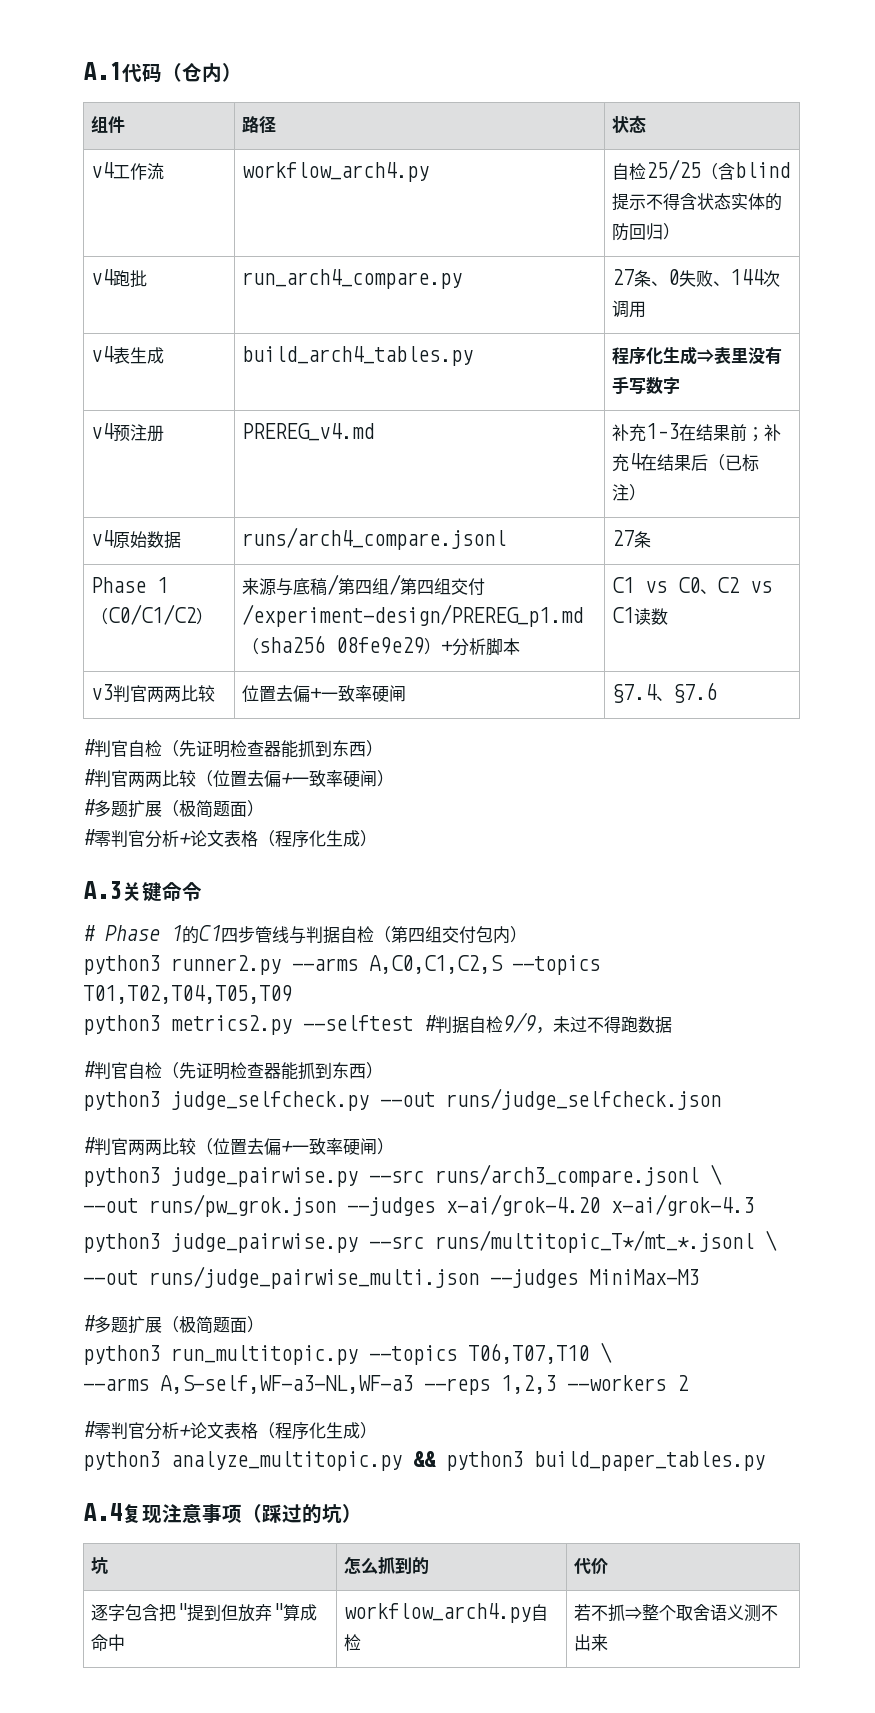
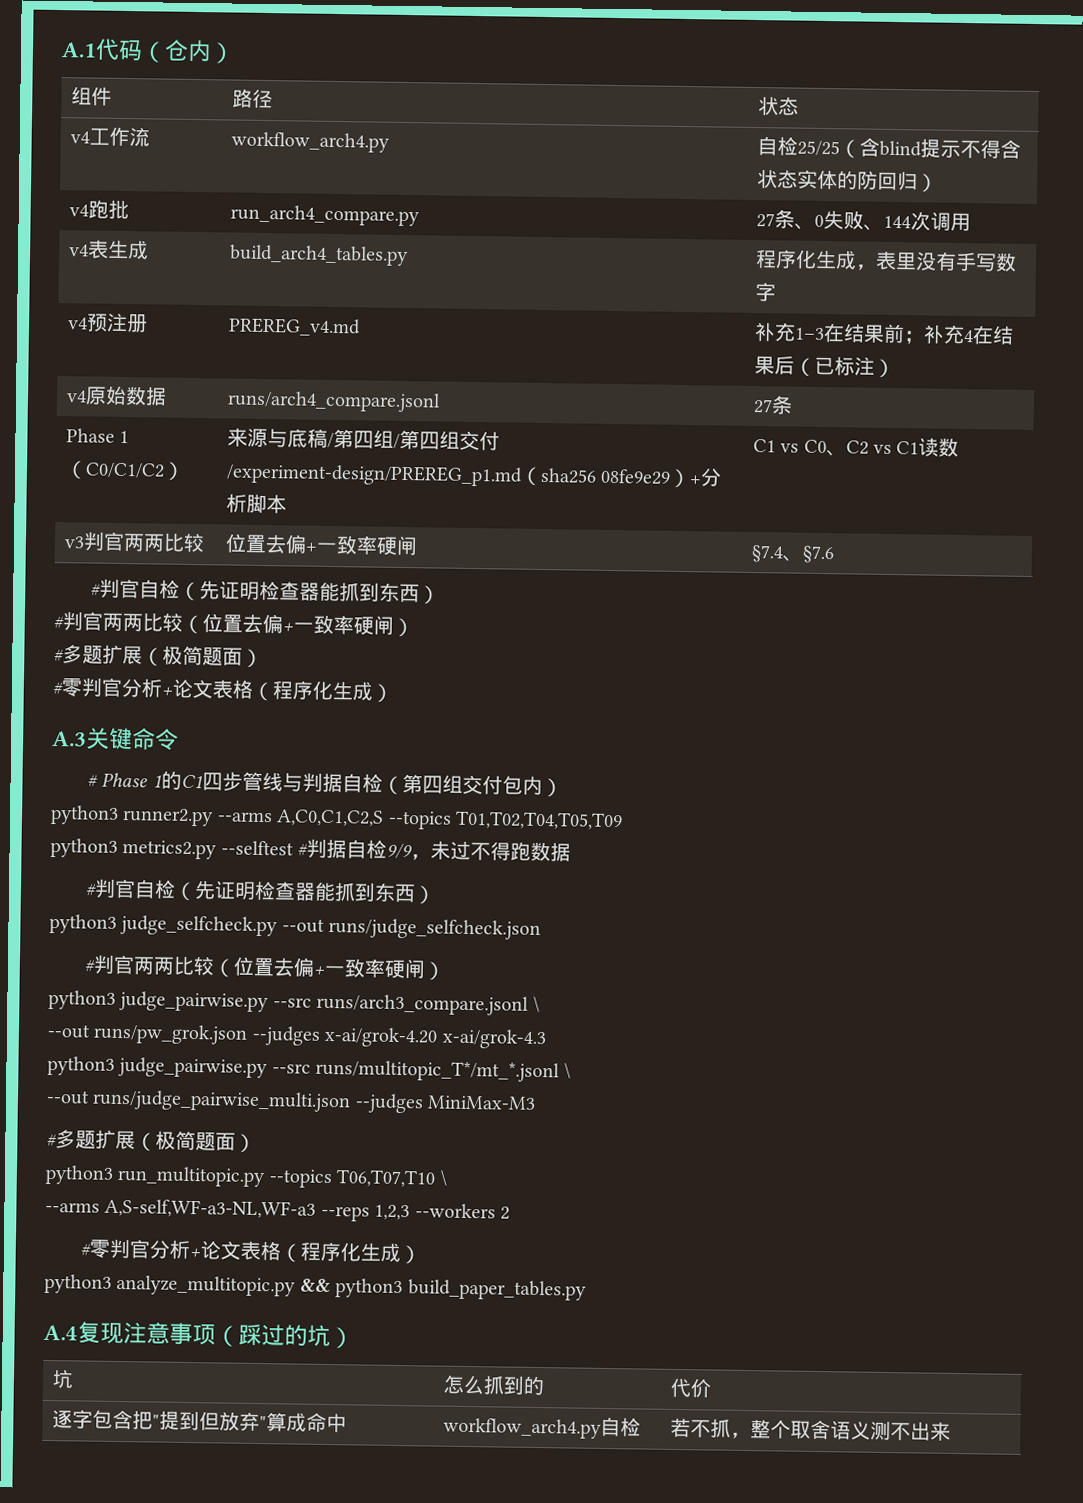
- v4表生成 | build_arch4_tables.py | 程序化生成⇒表里没有手写数字
+ v4表生成 | build_arch4_tables.py | 程序化生成，表里没有手写数字
- 逐字包含把"提到但放弃"算成命中 | workflow_arch4.py自检 | 若不抓⇒整个取舍语义测不出来
+ 逐字包含把"提到但放弃"算成命中 | workflow_arch4.py自检 | 若不抓，整个取舍语义测不出来

